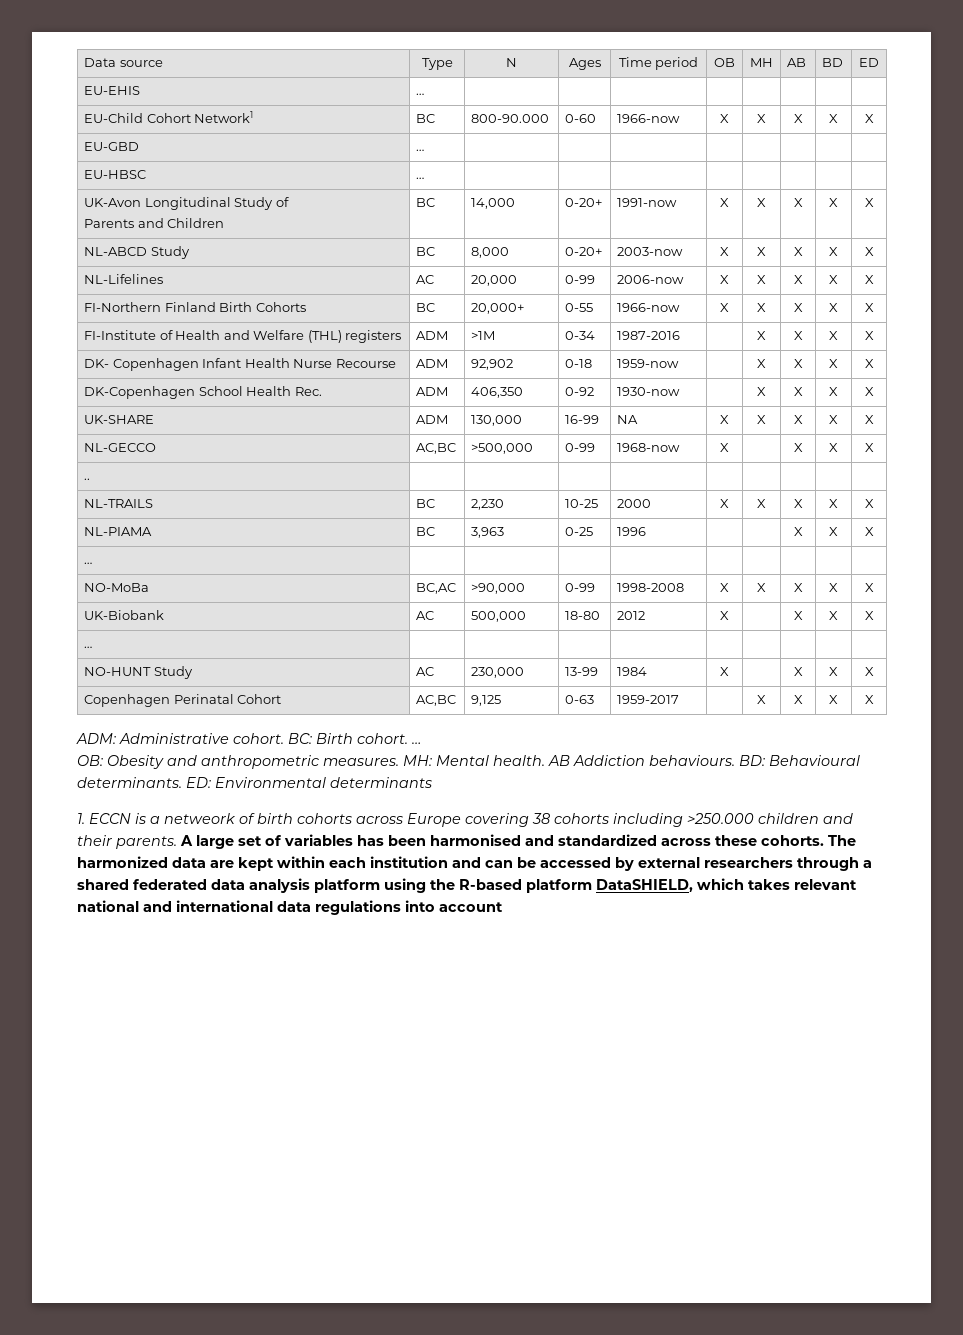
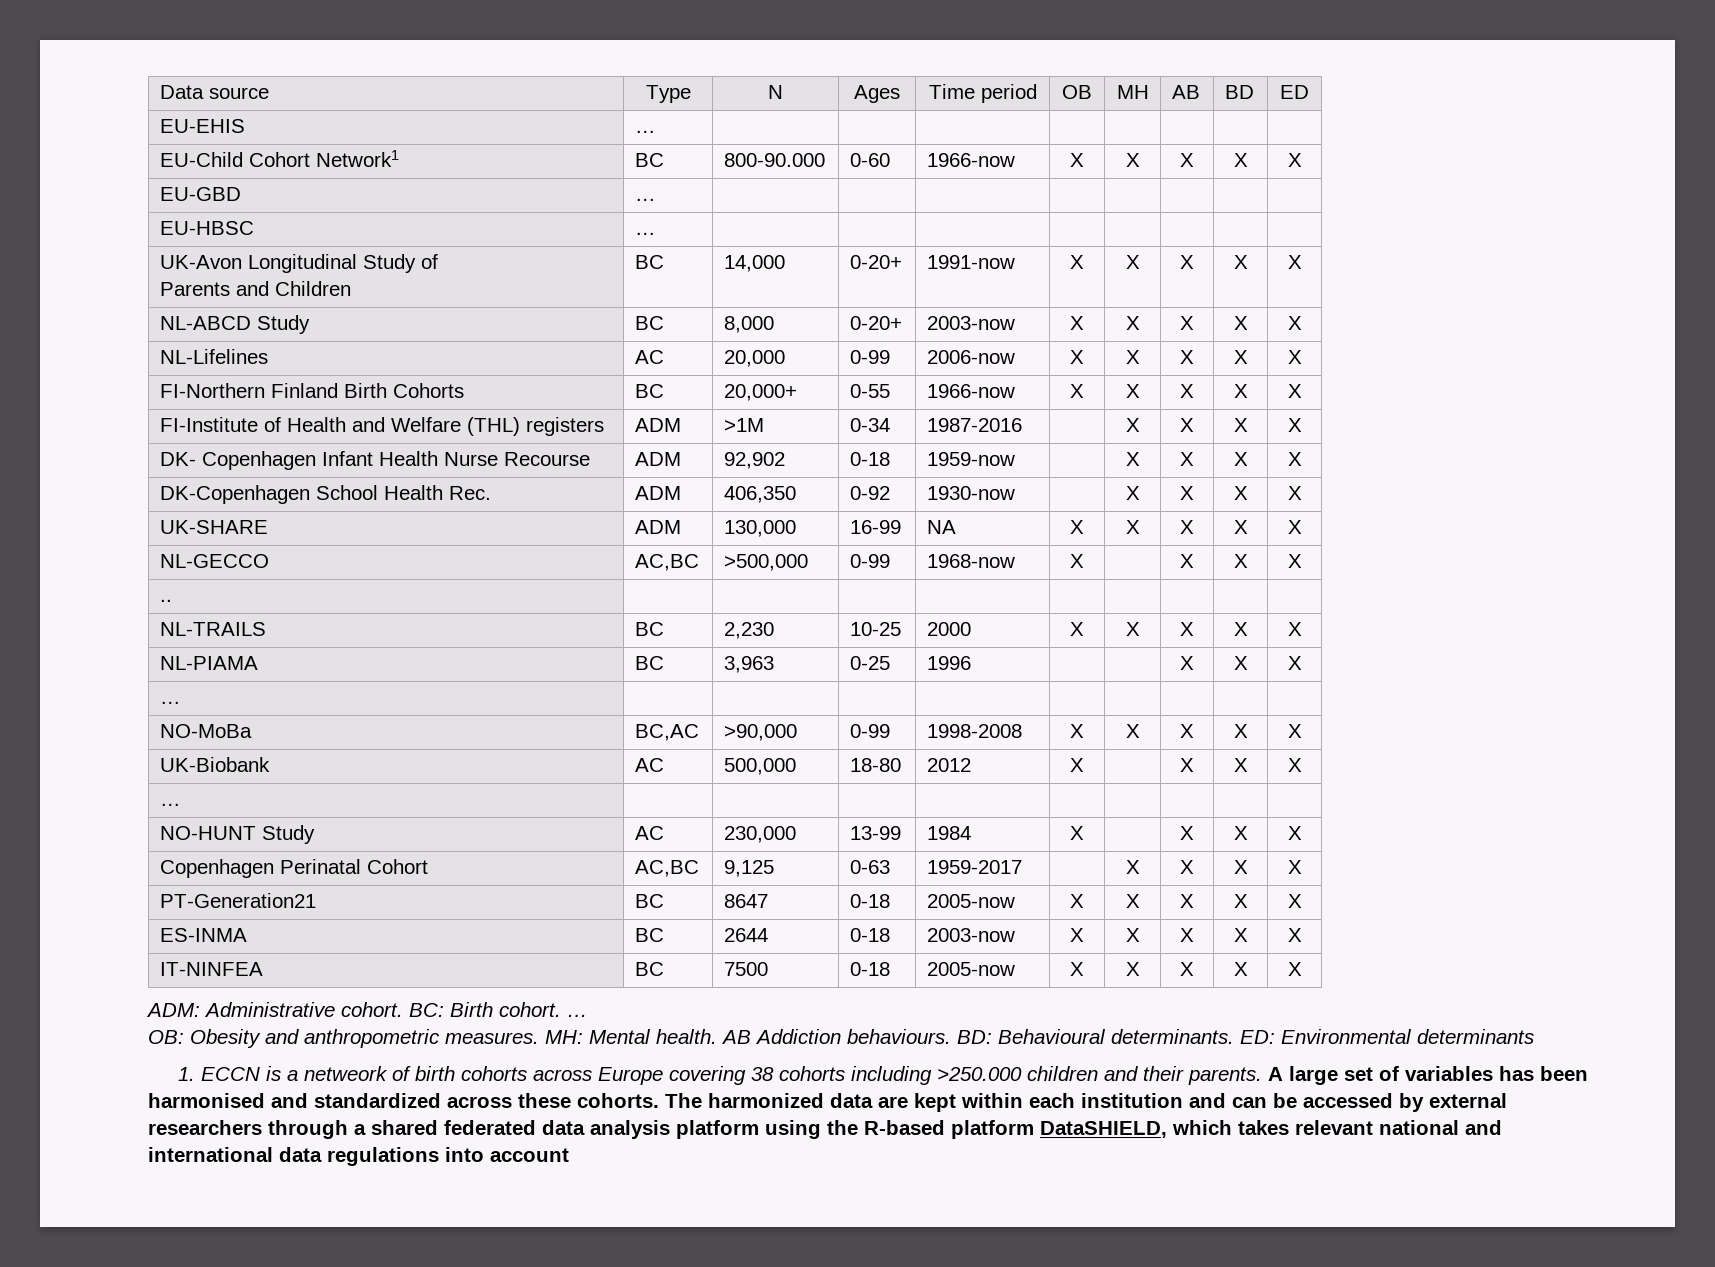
+ PT-Generation21 | BC | 8647 | 0-18 | 2005-now | X | X | X | X | X
+ ES-INMA | BC | 2644 | 0-18 | 2003-now | X | X | X | X | X
+ IT-NINFEA | BC | 7500 | 0-18 | 2005-now | X | X | X | X | X

